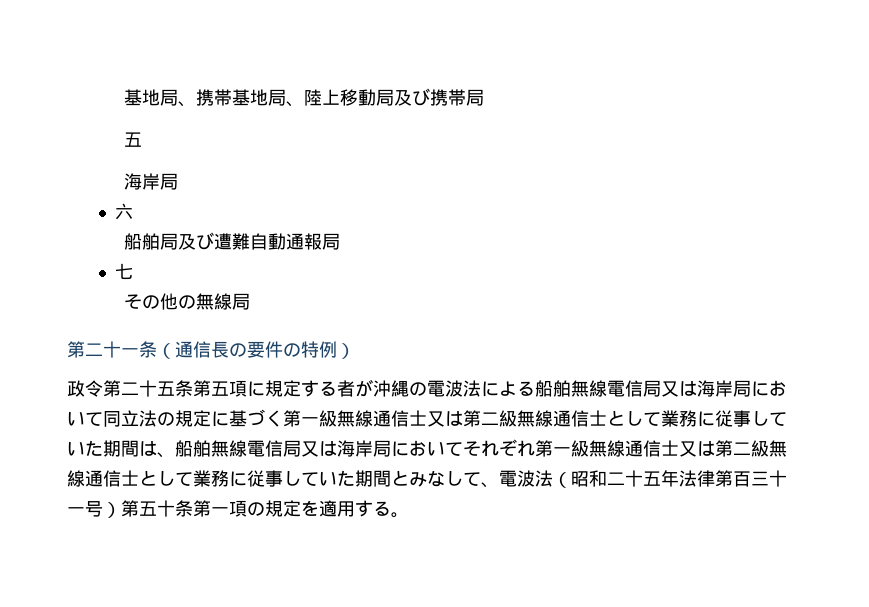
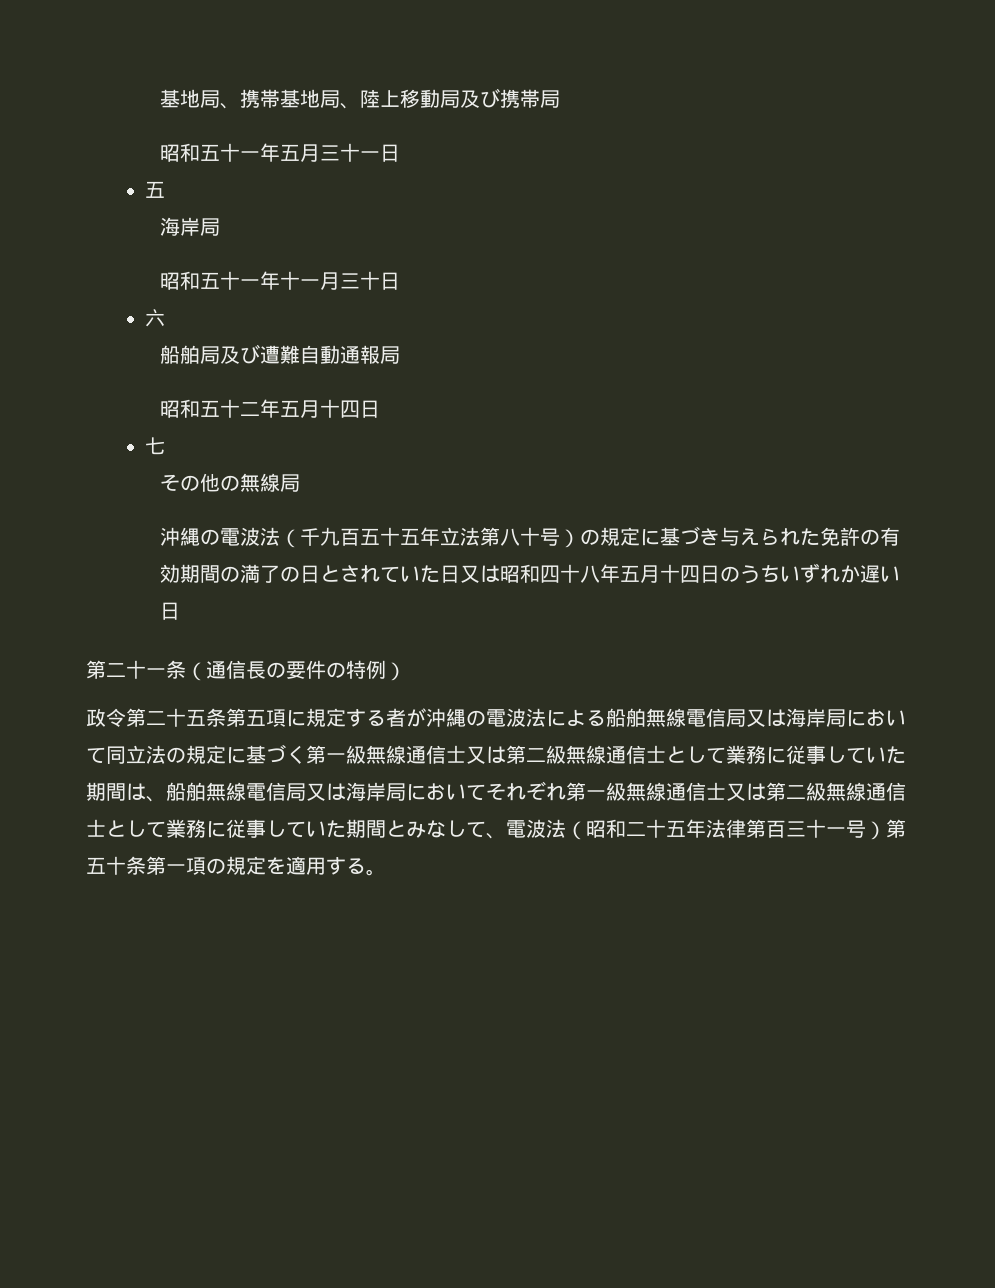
  基地局、携帯基地局、陸上移動局及び携帯局
+ 昭和五十一年五月三十一日
  五
  海岸局
+ 昭和五十一年十一月三十日
+ 昭和五十二年五月十四日
+ 沖縄の電波法（千九百五十五年立法第八十号）の規定に基づき与えられた免許の有効期間の満了の日とされていた日又は昭和四十八年五月十四日のうちいずれか遅い日

